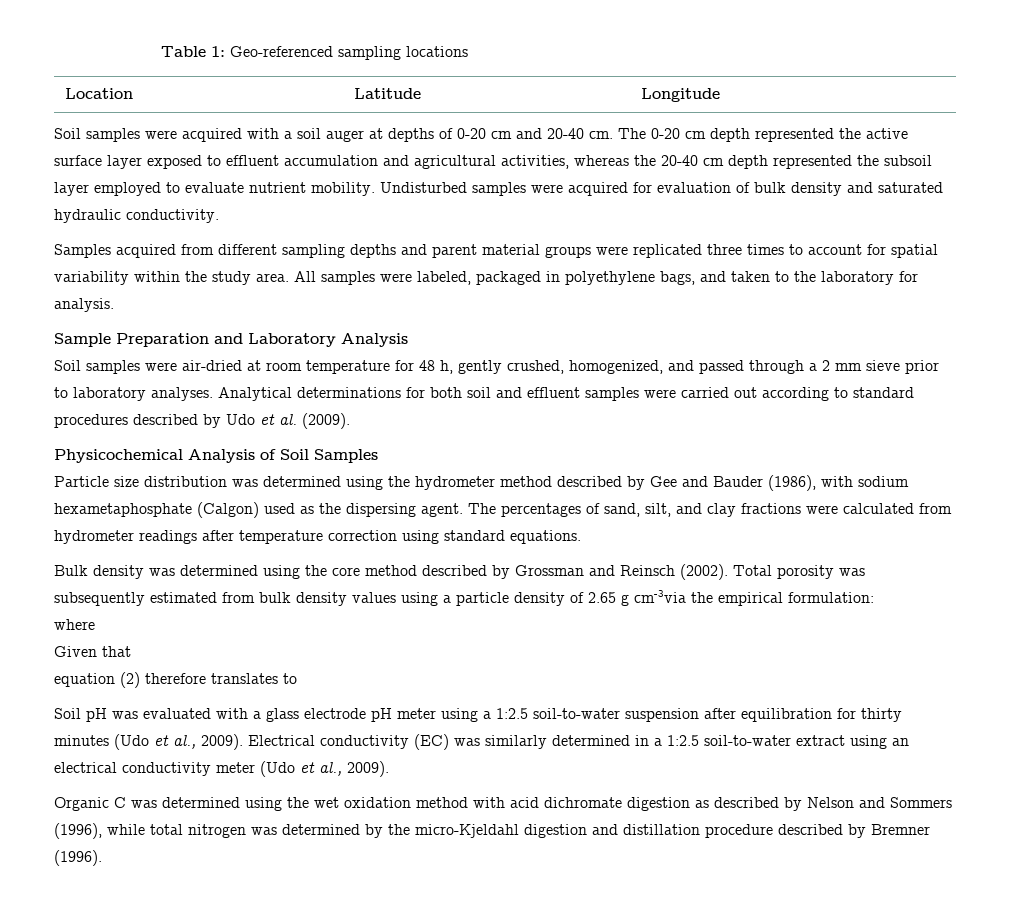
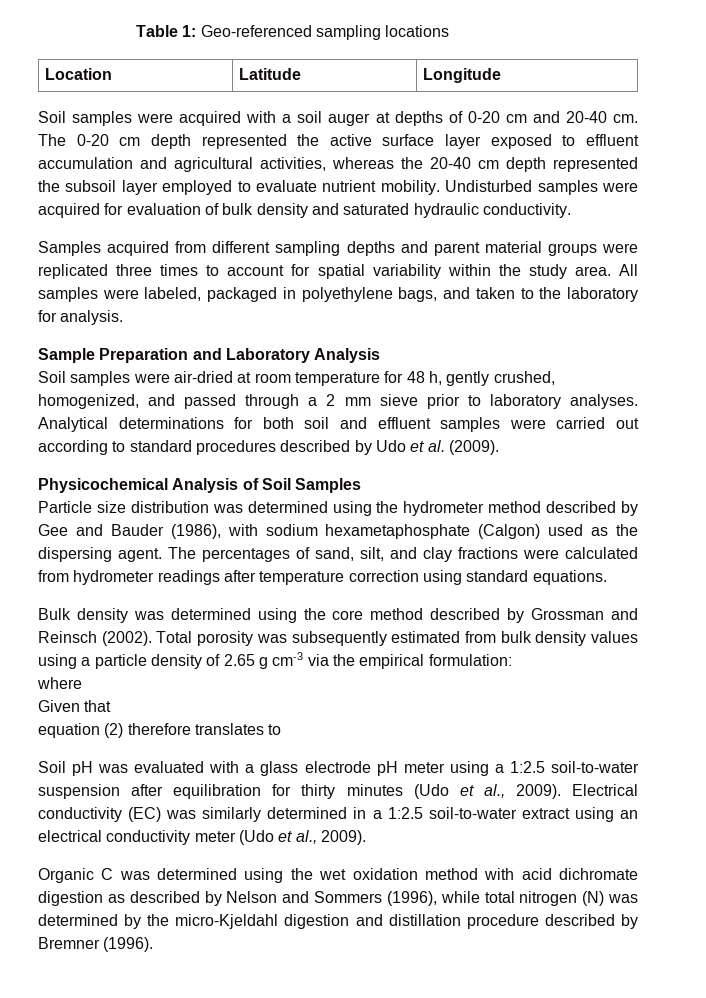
- Total porosity was subsequently estimated from bulk density values using a particle density of 2.65 g cm-3via the empirical formulation:
+ Total porosity was subsequently estimated from bulk density values using a particle density of 2.65 g cm-3 via the empirical formulation:
- Organic C was determined using the wet oxidation method with acid dichromate digestion as described by Nelson and Sommers (1996), while total nitrogen was determined by the micro-Kjeldahl digestion and distillation procedure described by Bremner (1996).
+ Organic C was determined using the wet oxidation method with acid dichromate digestion as described by Nelson and Sommers (1996), while total nitrogen (N) was determined by the micro-Kjeldahl digestion and distillation procedure described by Bremner (1996).

